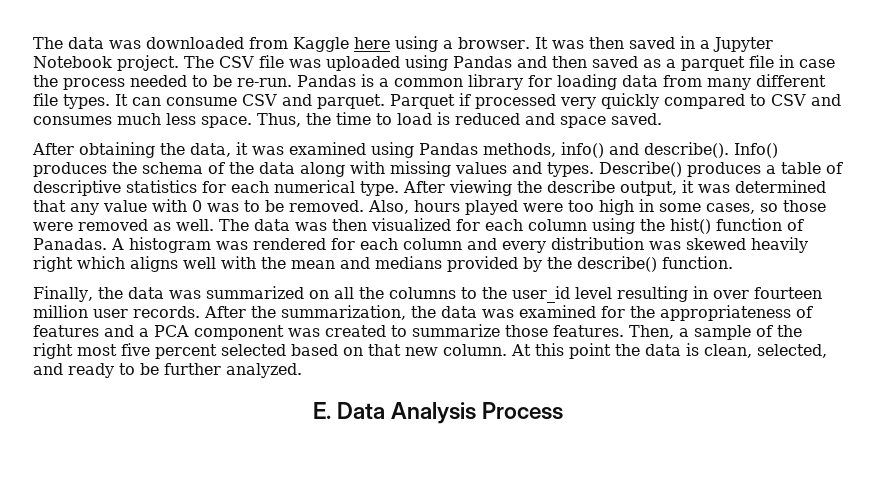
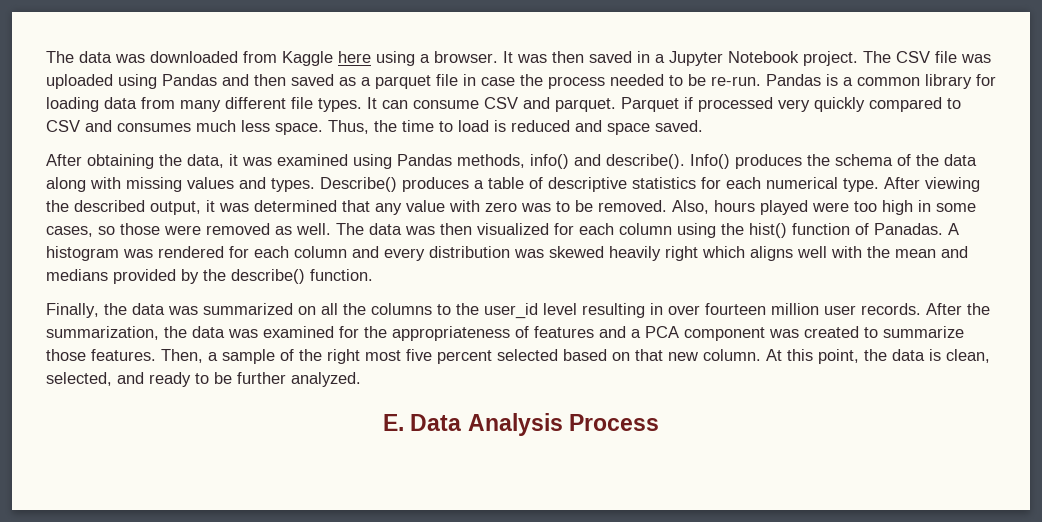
- After viewing the describe output, it was determined that any value with 0 was to be removed.
+ After viewing the described output, it was determined that any value with zero was to be removed.
- At this point the data is clean, selected, and ready to be further analyzed.
+ At this point, the data is clean, selected, and ready to be further analyzed.

